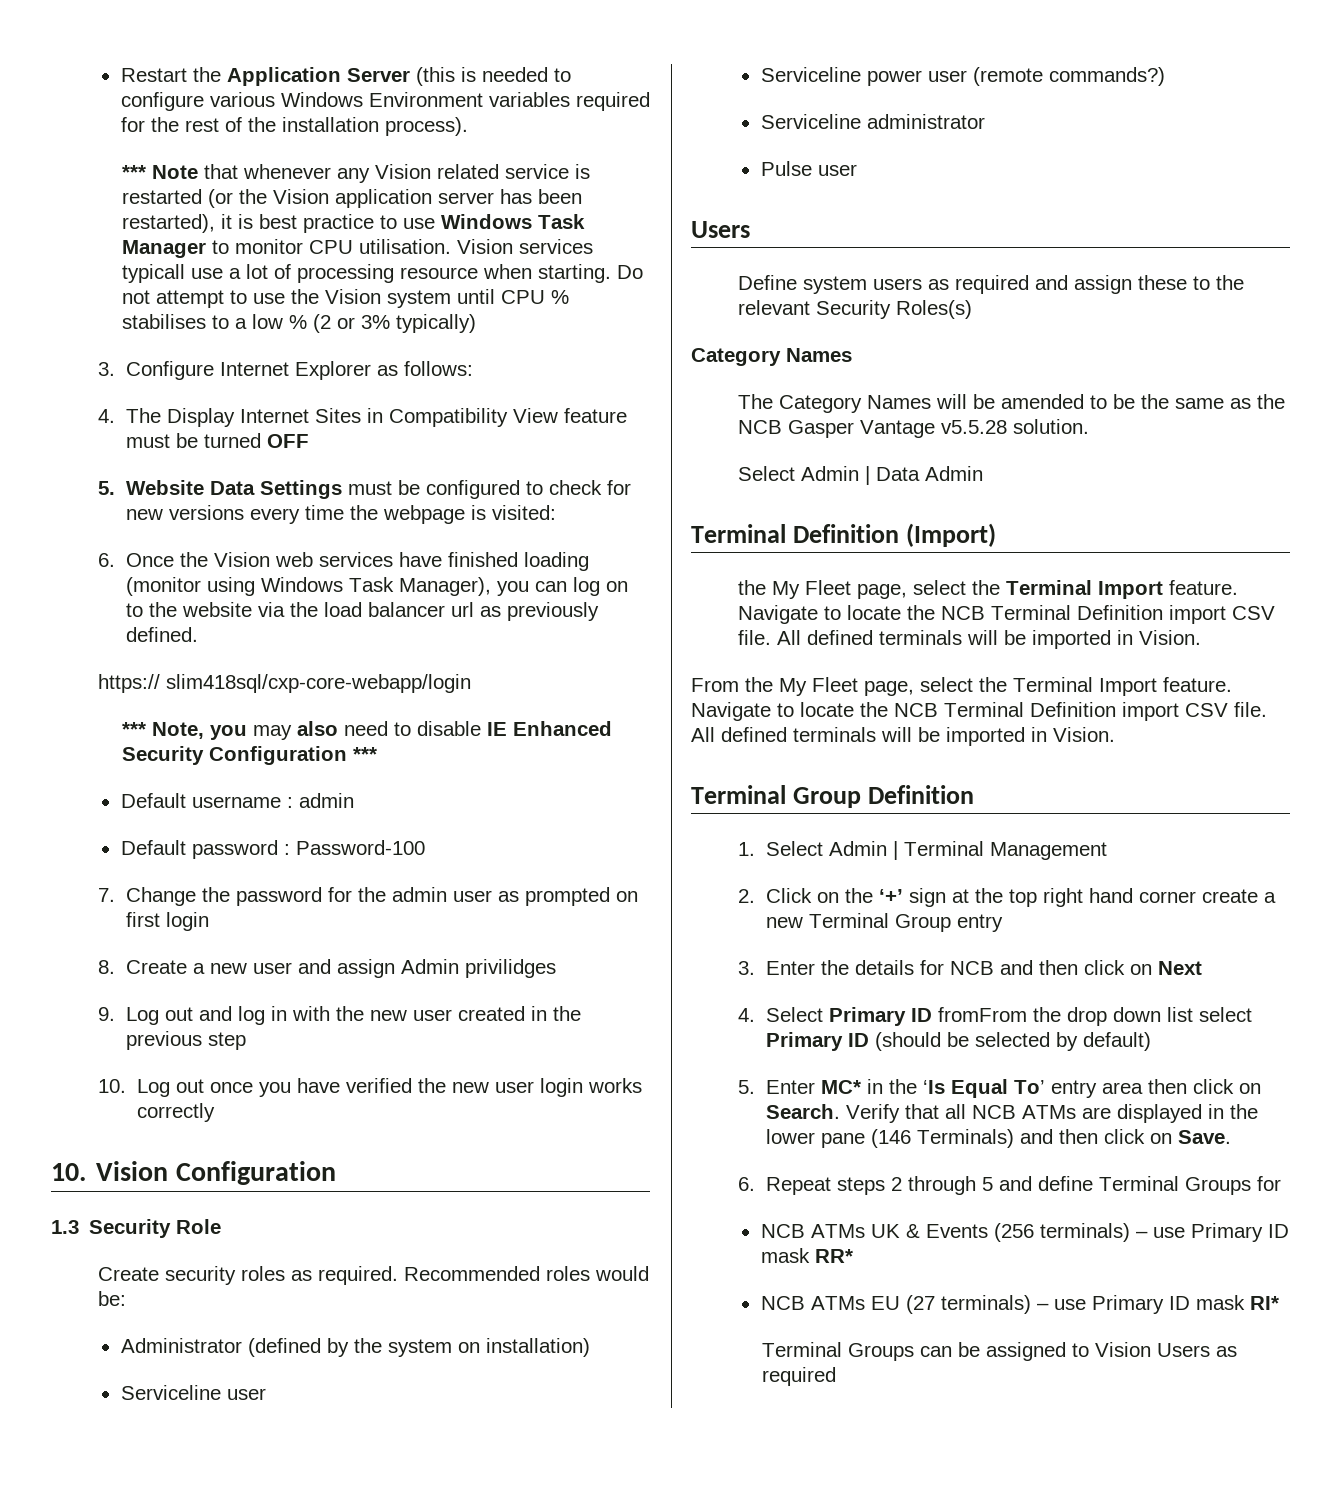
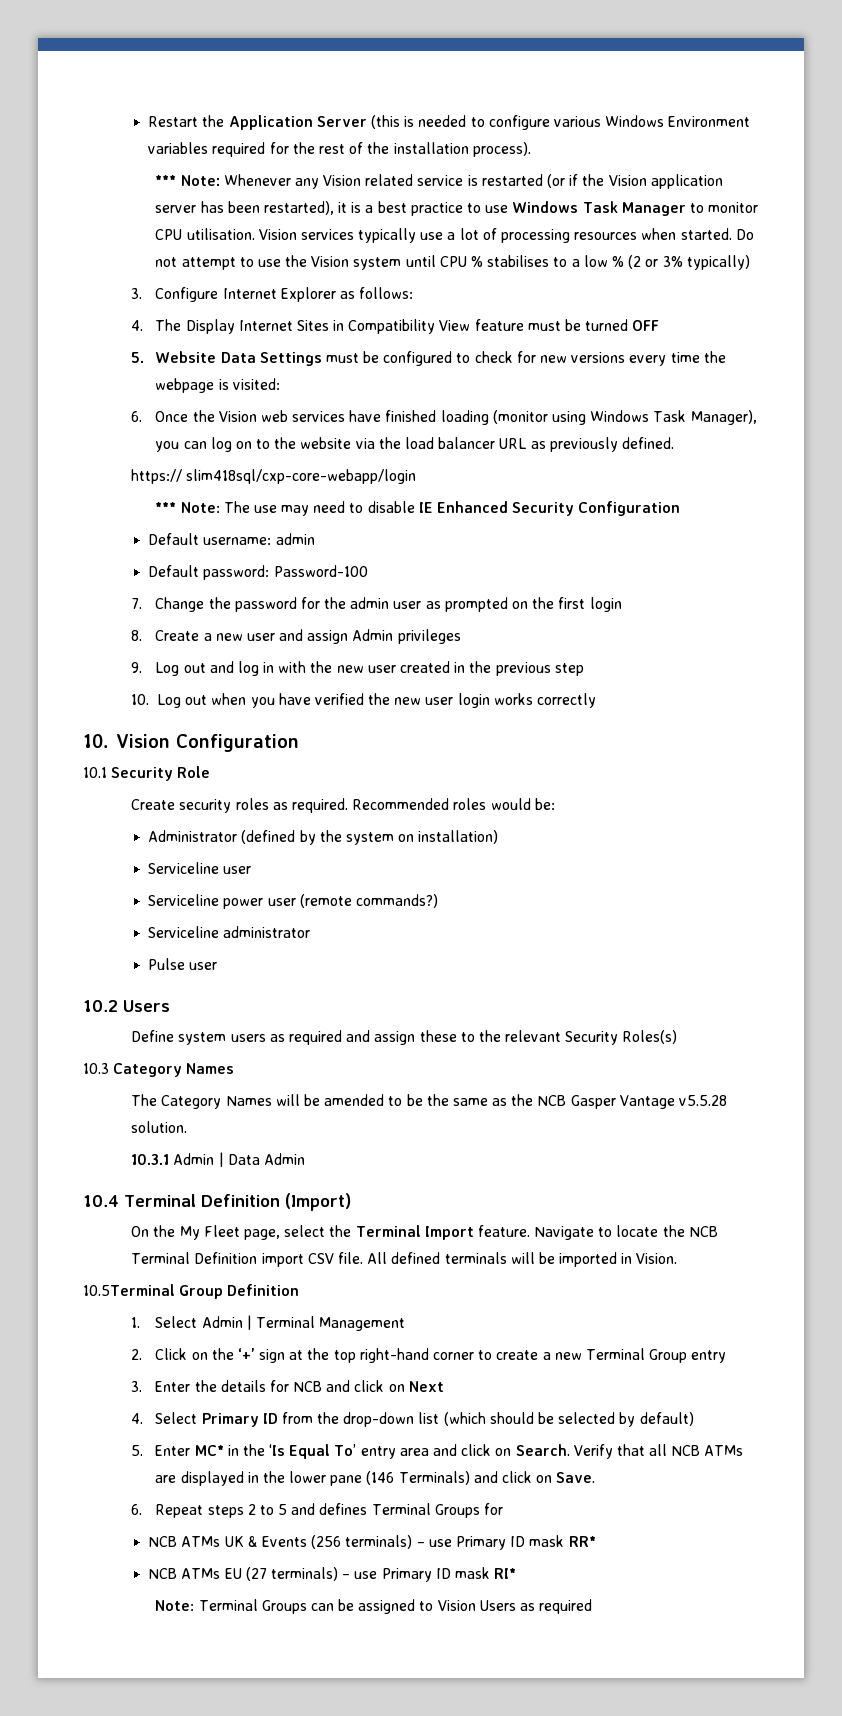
- *** Note that whenever any Vision related service is restarted (or the Vision application server has been restarted), it is best practice to use Windows Task Manager to monitor CPU utilisation.
+ *** Note: Whenever any Vision related service is restarted (or if the Vision application server has been restarted), it is a best practice to use Windows Task Manager to monitor CPU utilisation.
- Vision services typicall use a lot of processing resource when starting.
+ Vision services typically use a lot of processing resources when started.
- 6. Once the Vision web services have finished loading (monitor using Windows Task Manager), you can log on to the website via the load balancer url as previously defined.
+ 6. Once the Vision web services have finished loading (monitor using Windows Task Manager), you can log on to the website via the load balancer URL as previously defined.
- *** Note, you may also need to disable IE Enhanced Security Configuration ***
- Default username : admin
+ *** Note: The use may need to disable IE Enhanced Security Configuration
+ Default username: admin
- Default password : Password-100
+ Default password: Password-100
- 7. Change the password for the admin user as prompted on first login
+ 7. Change the password for the admin user as prompted on the first login
- 8. Create a new user and assign Admin privilidges
+ 8. Create a new user and assign Admin privileges
- 10. Log out once you have verified the new user login works correctly
+ 10. Log out when you have verified the new user login works correctly
- 1.3 Security Role
+ 10.1 Security Role
  Pulse user
- Users
+ 10.2 Users
  Define system users as required and assign these to the relevant Security Roles(s)
- Category Names
+ 10.3 Category Names
- Select Admin | Data Admin
+ 10.3.1 Admin | Data Admin
- Terminal Definition (Import)
- the My Fleet page, select the Terminal Import feature.
+ 10.4 Terminal Definition (Import)
+ On the My Fleet page, select the Terminal Import feature.
- From the My Fleet page, select the Terminal Import feature. Navigate to locate the NCB Terminal Definition import CSV file. All defined terminals will be imported in Vision.
- Terminal Group Definition
+ 10.5Terminal Group Definition
- 2. Click on the ‘+’ sign at the top right hand corner create a new Terminal Group entry
+ 2. Click on the ‘+’ sign at the top right-hand corner to create a new Terminal Group entry
- 3. Enter the details for NCB and then click on Next
+ 3. Enter the details for NCB and click on Next
- 4. Select Primary ID fromFrom the drop down list select Primary ID (should be selected by default)
+ 4. Select Primary ID from the drop-down list (which should be selected by default)
- 5. Enter MC* in the ‘Is Equal To’ entry area then click on Search.
+ 5. Enter MC* in the ‘Is Equal To’ entry area and click on Search.
- Verify that all NCB ATMs are displayed in the lower pane (146 Terminals) and then click on Save.
+ Verify that all NCB ATMs are displayed in the lower pane (146 Terminals) and click on Save.
- 6. Repeat steps 2 through 5 and define Terminal Groups for
+ 6. Repeat steps 2 to 5 and defines Terminal Groups for
- Terminal Groups can be assigned to Vision Users as required
+ Note: Terminal Groups can be assigned to Vision Users as required

